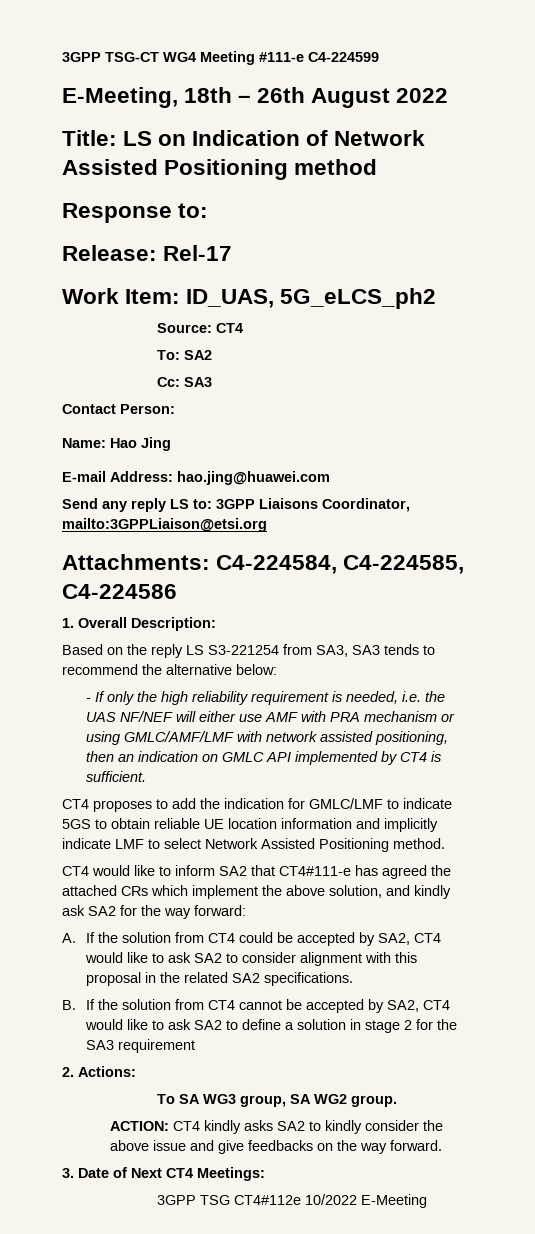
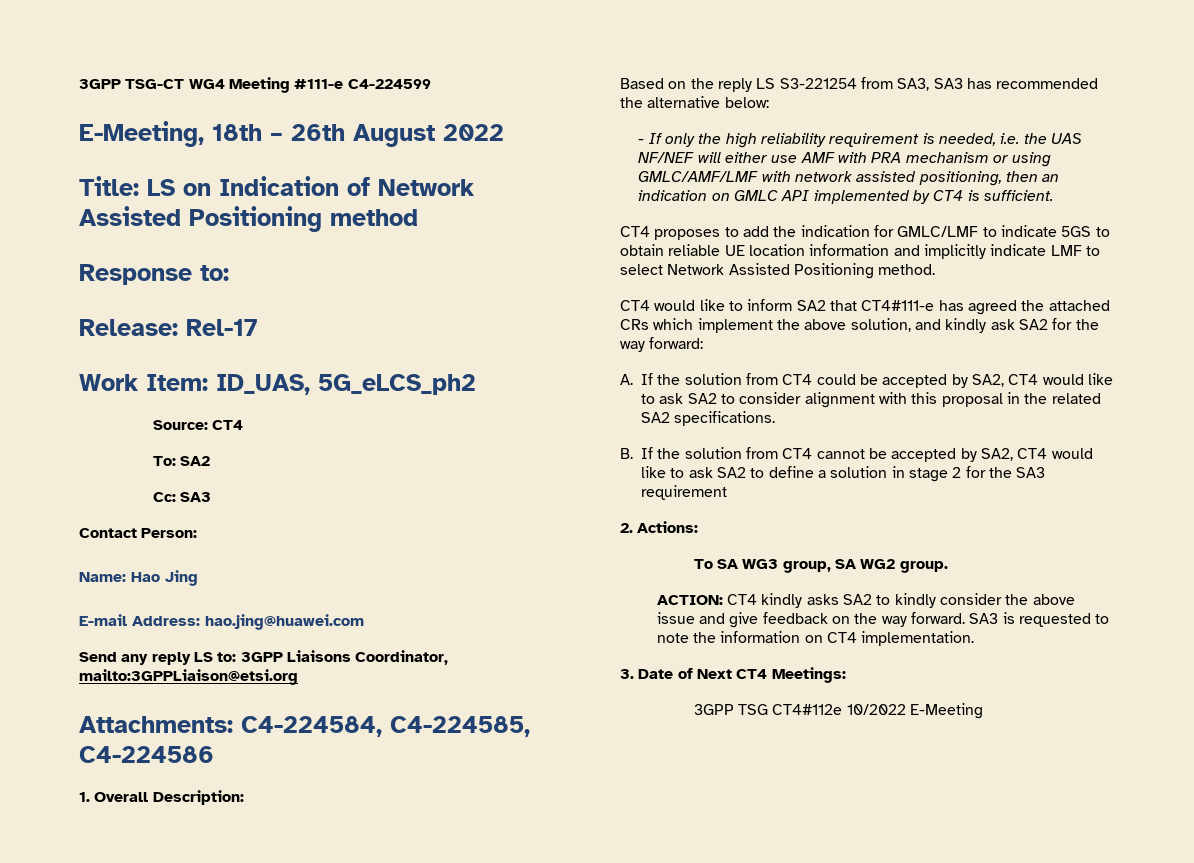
- Based on the reply LS S3-221254 from SA3, SA3 tends to recommend the alternative below:
+ Based on the reply LS S3-221254 from SA3, SA3 has recommended the alternative below:
- ACTION: CT4 kindly asks SA2 to kindly consider the above issue and give feedbacks on the way forward.
+ ACTION: CT4 kindly asks SA2 to kindly consider the above issue and give feedback on the way forward. SA3 is requested to note the information on CT4 implementation.

